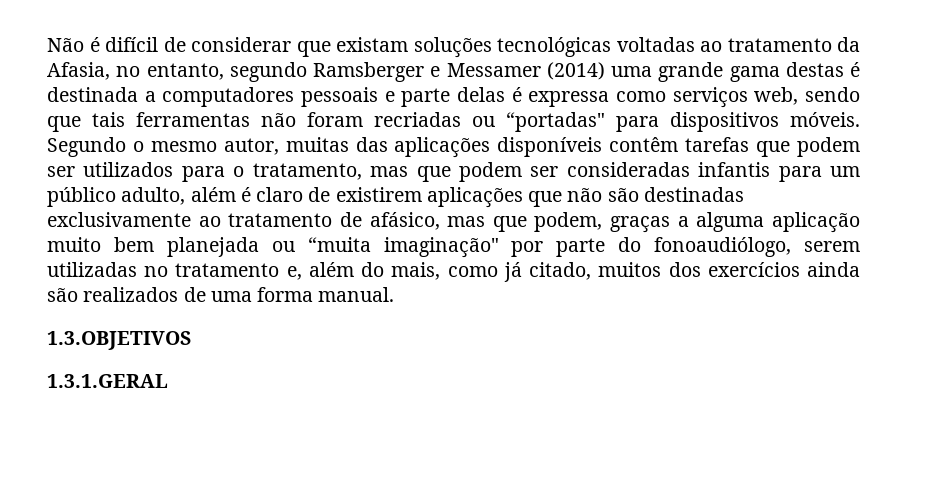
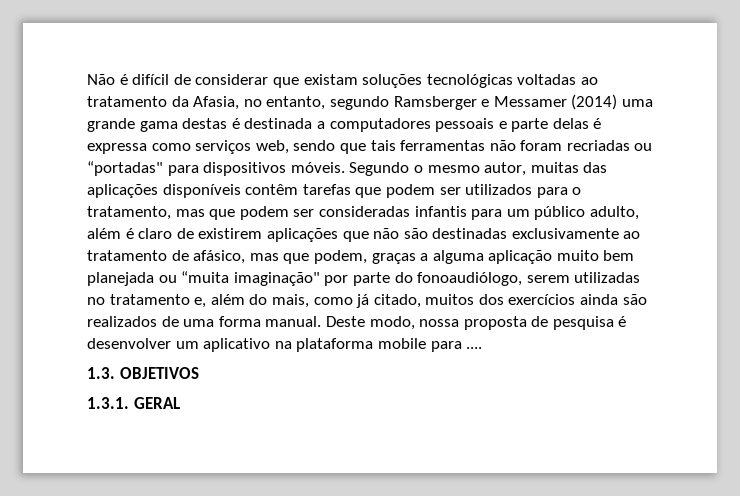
- Segundo o mesmo autor, muitas das aplicações disponíveis contêm tarefas que podem ser utilizados para o tratamento, mas que podem ser consideradas infantis para um público adulto, além é claro de existirem aplicações que não são destinadas exclusivamente ao tratamento de afásico, mas que podem, graças a alguma aplicação muito bem planejada ou “muita imaginação" por parte do fonoaudiólogo, serem utilizadas no tratamento e, além do mais, como já citado, muitos dos exercícios ainda são realizados de uma forma manual.
- 1.3.OBJETIVOS
- 1.3.1.GERAL
+ Segundo o mesmo autor, muitas das aplicações disponíveis contêm tarefas que podem ser utilizados para o tratamento, mas que podem ser consideradas infantis para um público adulto, além é claro de existirem aplicações que não são destinadas exclusivamente ao tratamento de afásico, mas que podem, graças a alguma aplicação muito bem planejada ou “muita imaginação" por parte do fonoaudiólogo, serem utilizadas no tratamento e, além do mais, como já citado, muitos dos exercícios ainda são realizados de uma forma manual. Deste modo, nossa proposta de pesquisa é desenvolver um aplicativo na plataforma mobile para ....
+ 1.3. OBJETIVOS
+ 1.3.1. GERAL

